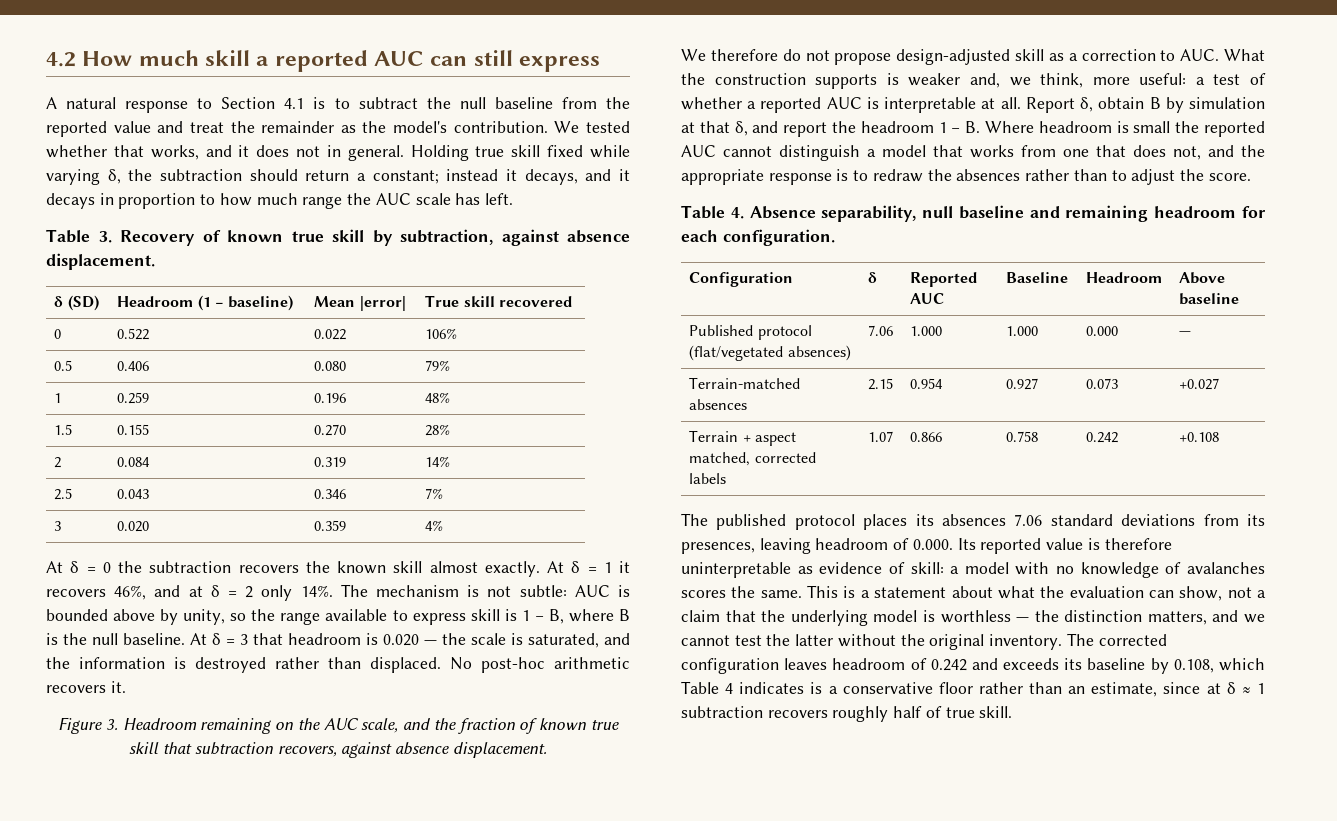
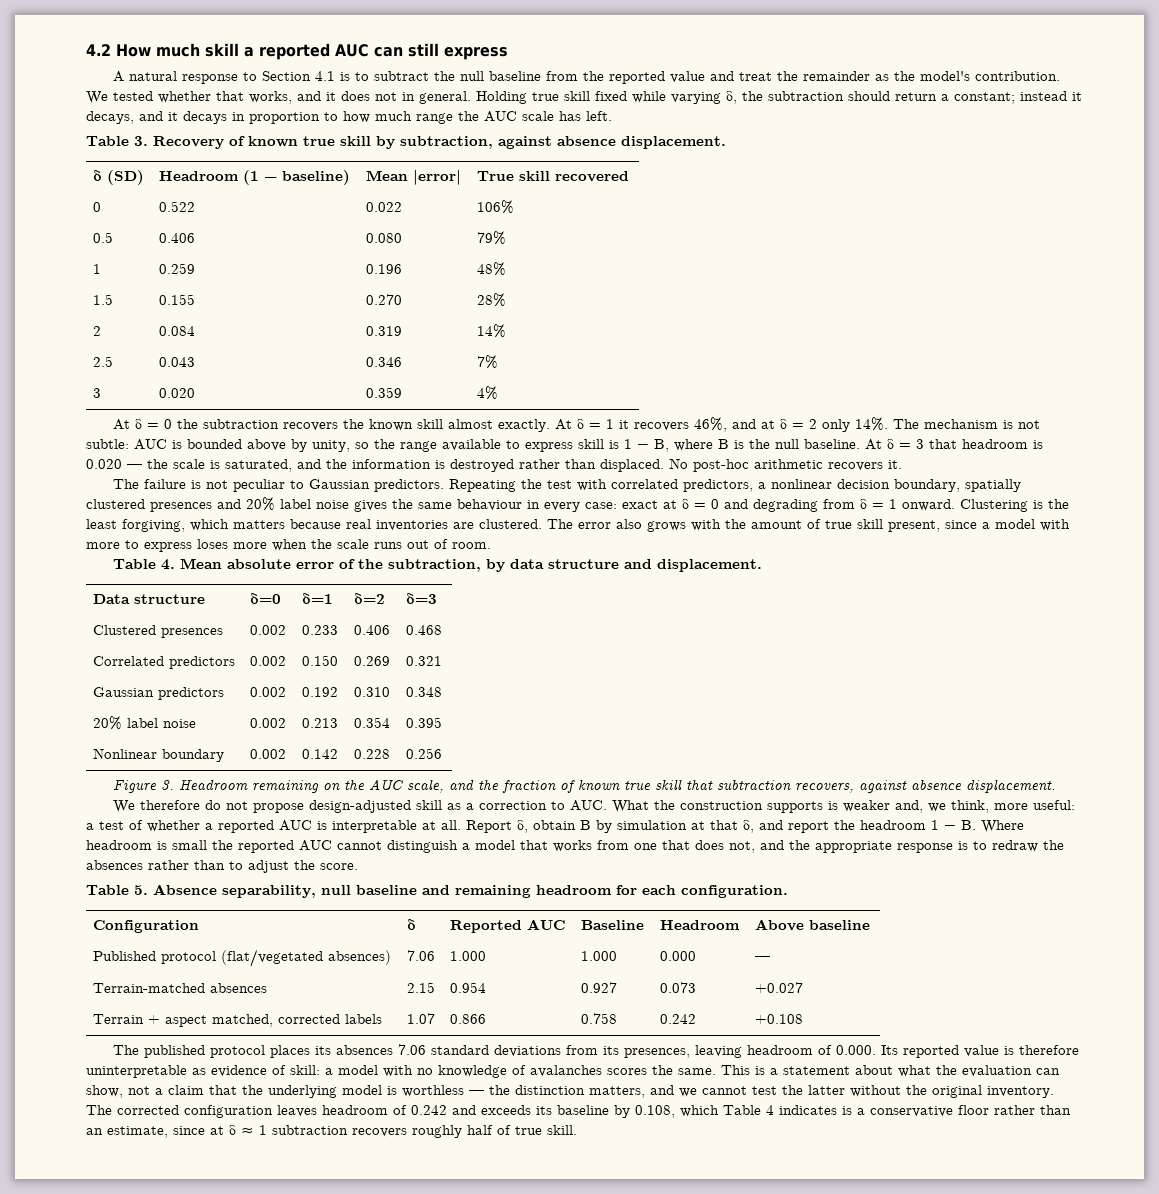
+ The failure is not peculiar to Gaussian predictors. Repeating the test with correlated predictors, a nonlinear decision boundary, spatially clustered presences and 20% label noise gives the same behaviour in every case: exact at δ = 0 and degrading from δ = 1 onward. Clustering is the least forgiving, which matters because real inventories are clustered. The error also grows with the amount of true skill present, since a model with more to express loses more when the scale runs out of room.
+ Table 4. Mean absolute error of the subtraction, by data structure and displacement.
+ Data structure | δ=0 | δ=1 | δ=2 | δ=3
+ Clustered presences | 0.002 | 0.233 | 0.406 | 0.468
+ Correlated predictors | 0.002 | 0.150 | 0.269 | 0.321
+ Gaussian predictors | 0.002 | 0.192 | 0.310 | 0.348
+ 20% label noise | 0.002 | 0.213 | 0.354 | 0.395
+ Nonlinear boundary | 0.002 | 0.142 | 0.228 | 0.256
- Table 4. Absence separability, null baseline and remaining headroom for each configuration.
+ Table 5. Absence separability, null baseline and remaining headroom for each configuration.

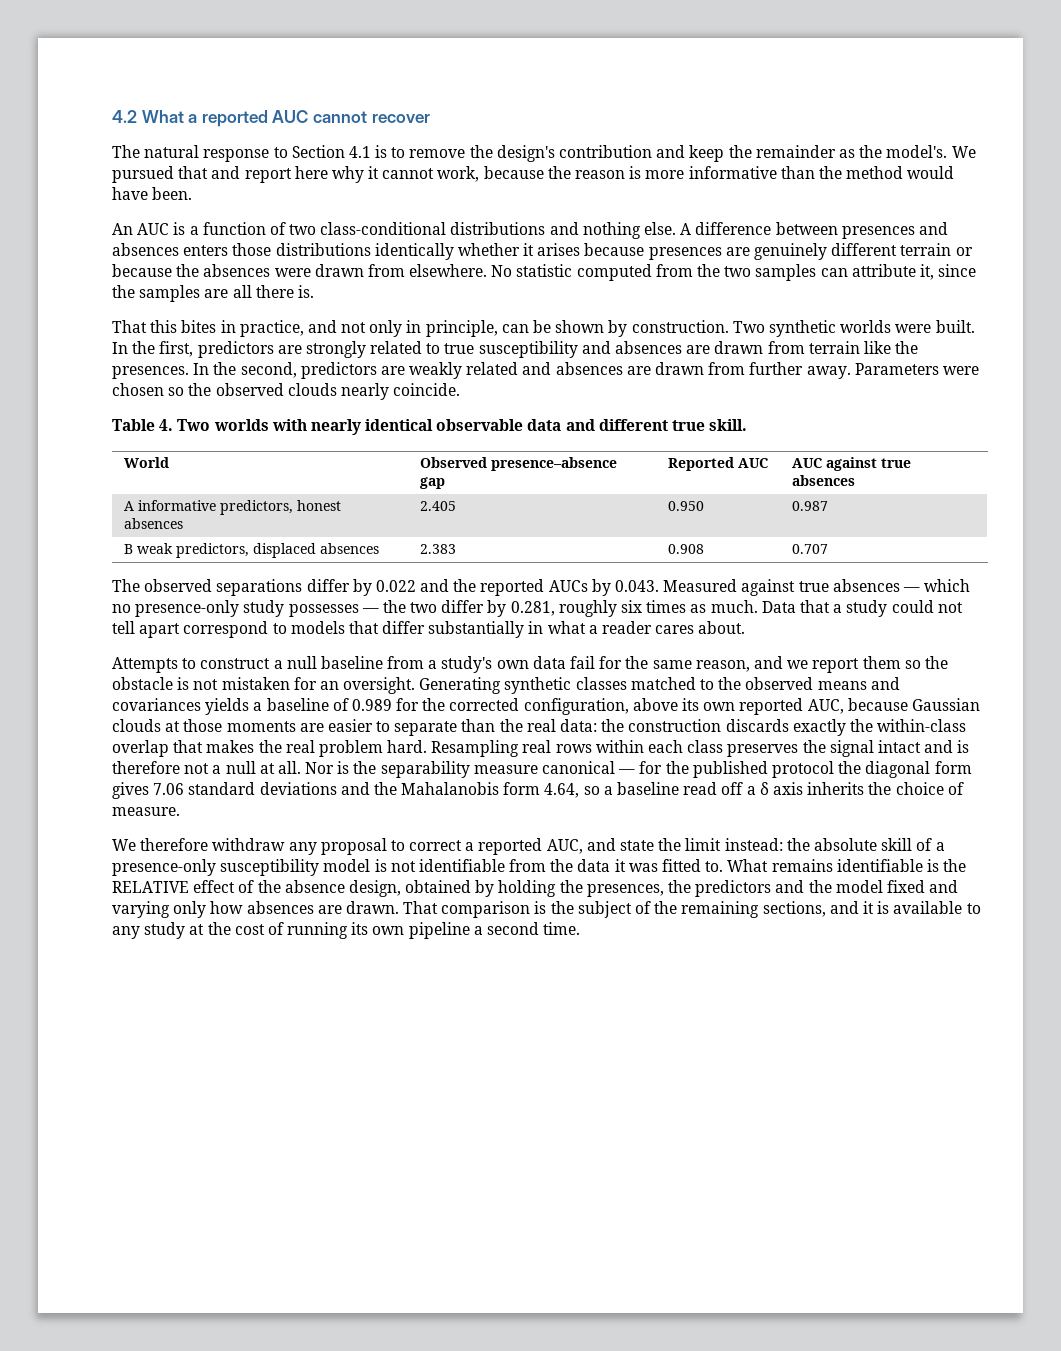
- 4.2 How much skill a reported AUC can still express
- A natural response to Section 4.1 is to subtract the null baseline from the reported value and treat the remainder as the model's contribution. We tested whether that works, and it does not in general. Holding true skill fixed while varying δ, the subtraction should return a constant; instead it decays, and it decays in proportion to how much range the AUC scale has left.
- Table 3. Recovery of known true skill by subtraction, against absence displacement.
- δ (SD) | Headroom (1 − baseline) | Mean |error| | True skill recovered
- 0 | 0.522 | 0.022 | 106%
- 0.5 | 0.406 | 0.080 | 79%
- 1 | 0.259 | 0.196 | 48%
- 1.5 | 0.155 | 0.270 | 28%
- 2 | 0.084 | 0.319 | 14%
- 2.5 | 0.043 | 0.346 | 7%
- 3 | 0.020 | 0.359 | 4%
- At δ = 0 the subtraction recovers the known skill almost exactly. At δ = 1 it recovers 46%, and at δ = 2 only 14%. The mechanism is not subtle: AUC is bounded above by unity, so the range available to express skill is 1 − B, where B is the null baseline. At δ = 3 that headroom is 0.020 — the scale is saturated, and the information is destroyed rather than displaced. No post-hoc arithmetic recovers it.
- The failure is not peculiar to Gaussian predictors. Repeating the test with correlated predictors, a nonlinear decision boundary, spatially clustered presences and 20% label noise gives the same behaviour in every case: exact at δ = 0 and degrading from δ = 1 onward. Clustering is the least forgiving, which matters because real inventories are clustered. The error also grows with the amount of true skill present, since a model with more to express loses more when the scale runs out of room.
- Table 4. Mean absolute error of the subtraction, by data structure and displacement.
- Data structure | δ=0 | δ=1 | δ=2 | δ=3
- Clustered presences | 0.002 | 0.233 | 0.406 | 0.468
- Correlated predictors | 0.002 | 0.150 | 0.269 | 0.321
- Gaussian predictors | 0.002 | 0.192 | 0.310 | 0.348
- 20% label noise | 0.002 | 0.213 | 0.354 | 0.395
- Nonlinear boundary | 0.002 | 0.142 | 0.228 | 0.256
- Figure 3. Headroom remaining on the AUC scale, and the fraction of known true skill that subtraction recovers, against absence displacement.
- We therefore do not propose design-adjusted skill as a correction to AUC. What the construction supports is weaker and, we think, more useful: a test of whether a reported AUC is interpretable at all. Report δ, obtain B by simulation at that δ, and report the headroom 1 − B. Where headroom is small the reported AUC cannot distinguish a model that works from one that does not, and the appropriate response is to redraw the absences rather than to adjust the score.
- Table 5. Absence separability, null baseline and remaining headroom for each configuration.
- Configuration | δ | Reported AUC | Baseline | Headroom | Above baseline
- Published protocol (flat/vegetated absences) | 7.06 | 1.000 | 1.000 | 0.000 | —
- Terrain-matched absences | 2.15 | 0.954 | 0.927 | 0.073 | +0.027
- Terrain + aspect matched, corrected labels | 1.07 | 0.866 | 0.758 | 0.242 | +0.108
- The published protocol places its absences 7.06 standard deviations from its presences, leaving headroom of 0.000. Its reported value is therefore uninterpretable as evidence of skill: a model with no knowledge of avalanches scores the same. This is a statement about what the evaluation can show, not a claim that the underlying model is worthless — the distinction matters, and we cannot test the latter without the original inventory. The corrected configuration leaves headroom of 0.242 and exceeds its baseline by 0.108, which Table 4 indicates is a conservative floor rather than an estimate, since at δ ≈ 1 subtraction recovers roughly half of true skill.
+ 4.2 What a reported AUC cannot recover
+ The natural response to Section 4.1 is to remove the design's contribution and keep the remainder as the model's. We pursued that and report here why it cannot work, because the reason is more informative than the method would have been.
+ An AUC is a function of two class-conditional distributions and nothing else. A difference between presences and absences enters those distributions identically whether it arises because presences are genuinely different terrain or because the absences were drawn from elsewhere. No statistic computed from the two samples can attribute it, since the samples are all there is.
+ That this bites in practice, and not only in principle, can be shown by construction. Two synthetic worlds were built. In the first, predictors are strongly related to true susceptibility and absences are drawn from terrain like the presences. In the second, predictors are weakly related and absences are drawn from further away. Parameters were chosen so the observed clouds nearly coincide.
+ Table 4. Two worlds with nearly identical observable data and different true skill.
+ World | Observed presence–absence gap | Reported AUC | AUC against true absences
+ A informative predictors, honest absences | 2.405 | 0.950 | 0.987
+ B weak predictors, displaced absences | 2.383 | 0.908 | 0.707
+ The observed separations differ by 0.022 and the reported AUCs by 0.043. Measured against true absences — which no presence-only study possesses — the two differ by 0.281, roughly six times as much. Data that a study could not tell apart correspond to models that differ substantially in what a reader cares about.
+ Attempts to construct a null baseline from a study's own data fail for the same reason, and we report them so the obstacle is not mistaken for an oversight. Generating synthetic classes matched to the observed means and covariances yields a baseline of 0.989 for the corrected configuration, above its own reported AUC, because Gaussian clouds at those moments are easier to separate than the real data: the construction discards exactly the within-class overlap that makes the real problem hard. Resampling real rows within each class preserves the signal intact and is therefore not a null at all. Nor is the separability measure canonical — for the published protocol the diagonal form gives 7.06 standard deviations and the Mahalanobis form 4.64, so a baseline read off a δ axis inherits the choice of measure.
+ We therefore withdraw any proposal to correct a reported AUC, and state the limit instead: the absolute skill of a presence-only susceptibility model is not identifiable from the data it was fitted to. What remains identifiable is the RELATIVE effect of the absence design, obtained by holding the presences, the predictors and the model fixed and varying only how absences are drawn. That comparison is the subject of the remaining sections, and it is available to any study at the cost of running its own pipeline a second time.

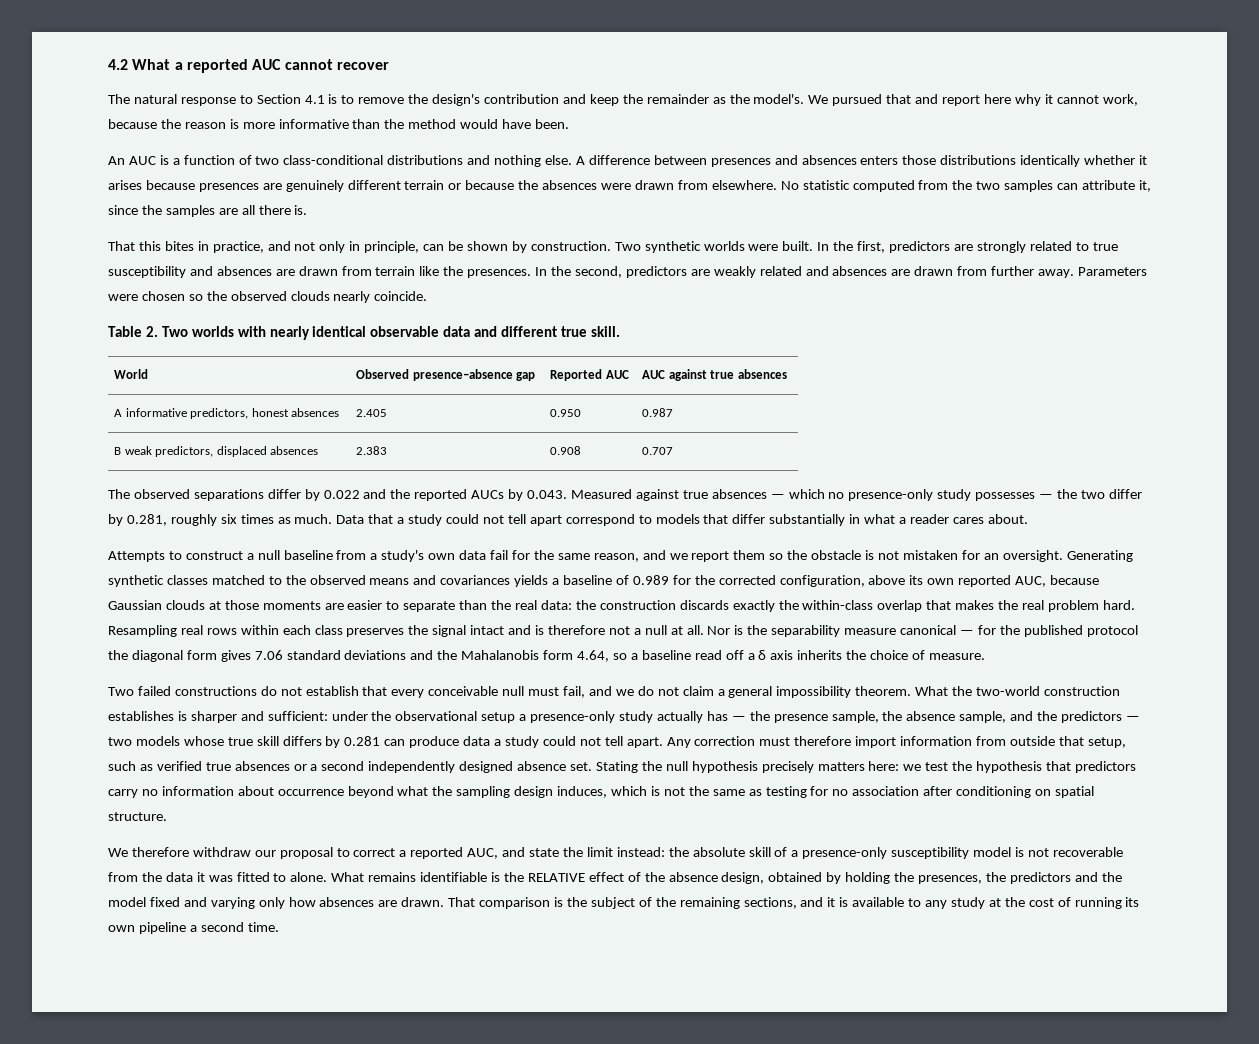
- Table 4. Two worlds with nearly identical observable data and different true skill.
+ Table 2. Two worlds with nearly identical observable data and different true skill.
+ Two failed constructions do not establish that every conceivable null must fail, and we do not claim a general impossibility theorem. What the two-world construction establishes is sharper and sufficient: under the observational setup a presence-only study actually has — the presence sample, the absence sample, and the predictors — two models whose true skill differs by 0.281 can produce data a study could not tell apart. Any correction must therefore import information from outside that setup, such as verified true absences or a second independently designed absence set. Stating the null hypothesis precisely matters here: we test the hypothesis that predictors carry no information about occurrence beyond what the sampling design induces, which is not the same as testing for no association after conditioning on spatial structure.
- We therefore withdraw any proposal to correct a reported AUC, and state the limit instead: the absolute skill of a presence-only susceptibility model is not identifiable from the data it was fitted to.
+ We therefore withdraw our proposal to correct a reported AUC, and state the limit instead: the absolute skill of a presence-only susceptibility model is not recoverable from the data it was fitted to alone.

